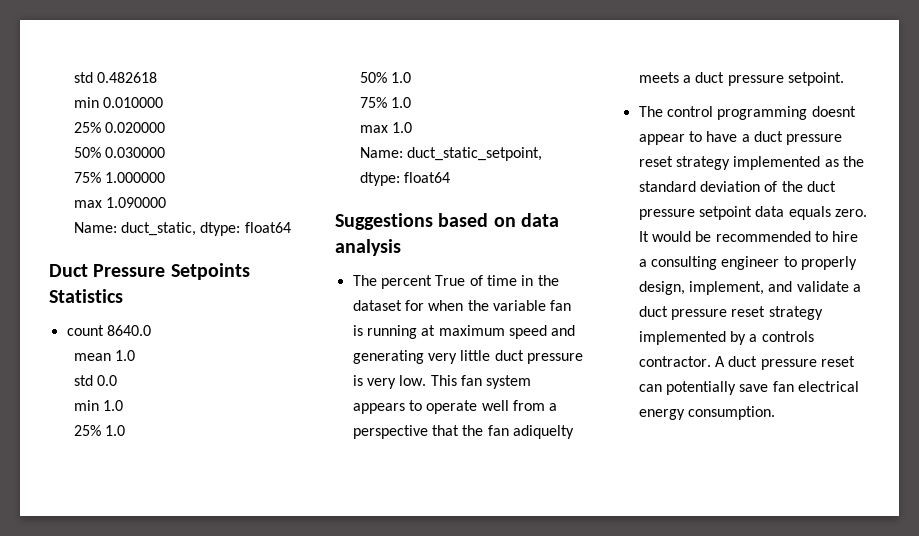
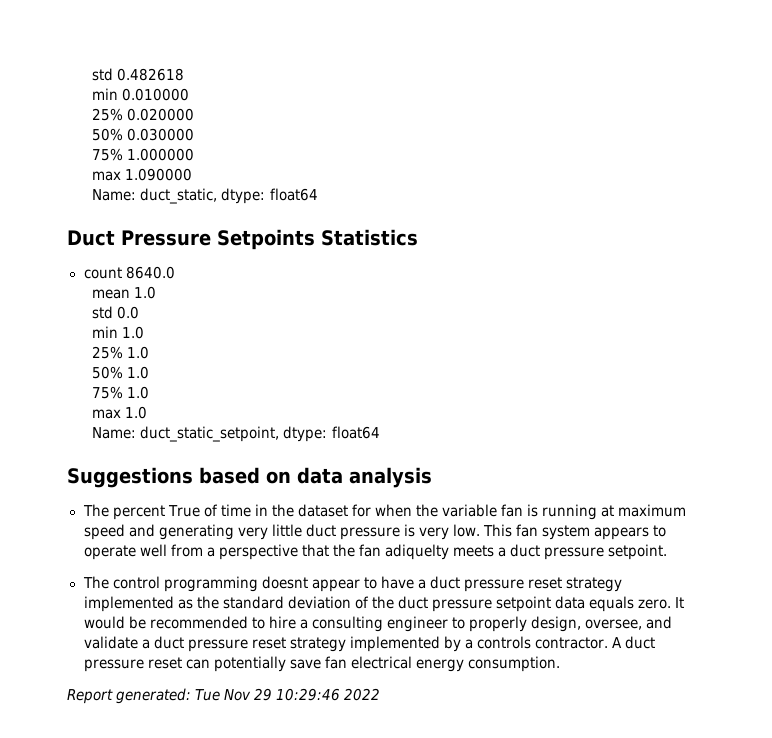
- It would be recommended to hire a consulting engineer to properly design, implement, and validate a duct pressure reset strategy implemented by a controls contractor.
+ It would be recommended to hire a consulting engineer to properly design, oversee, and validate a duct pressure reset strategy implemented by a controls contractor.
+ Report generated: Tue Nov 29 10:29:46 2022

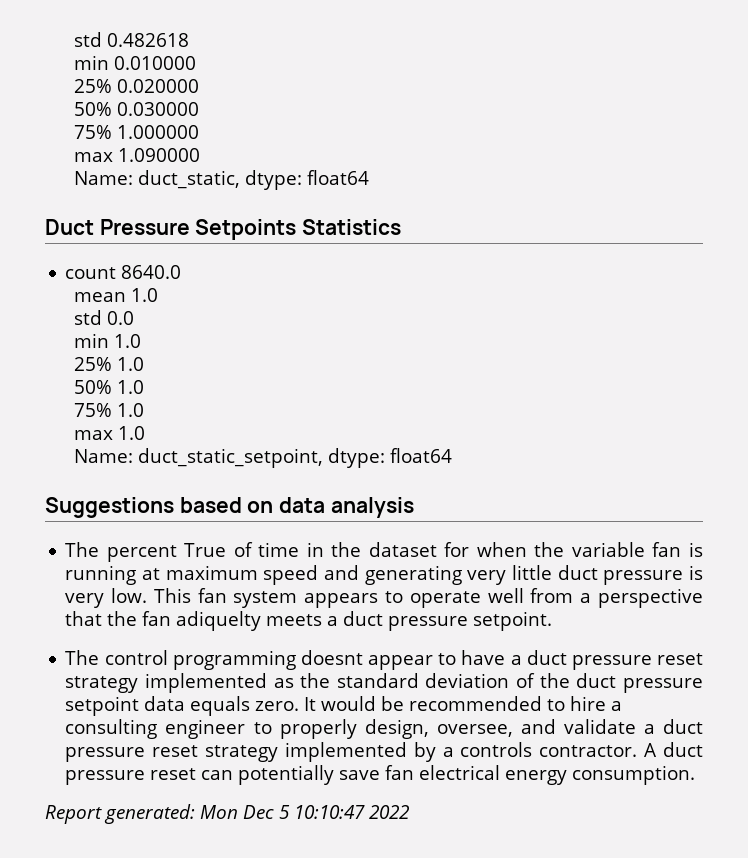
- Report generated: Tue Nov 29 10:29:46 2022
+ Report generated: Mon Dec 5 10:10:47 2022

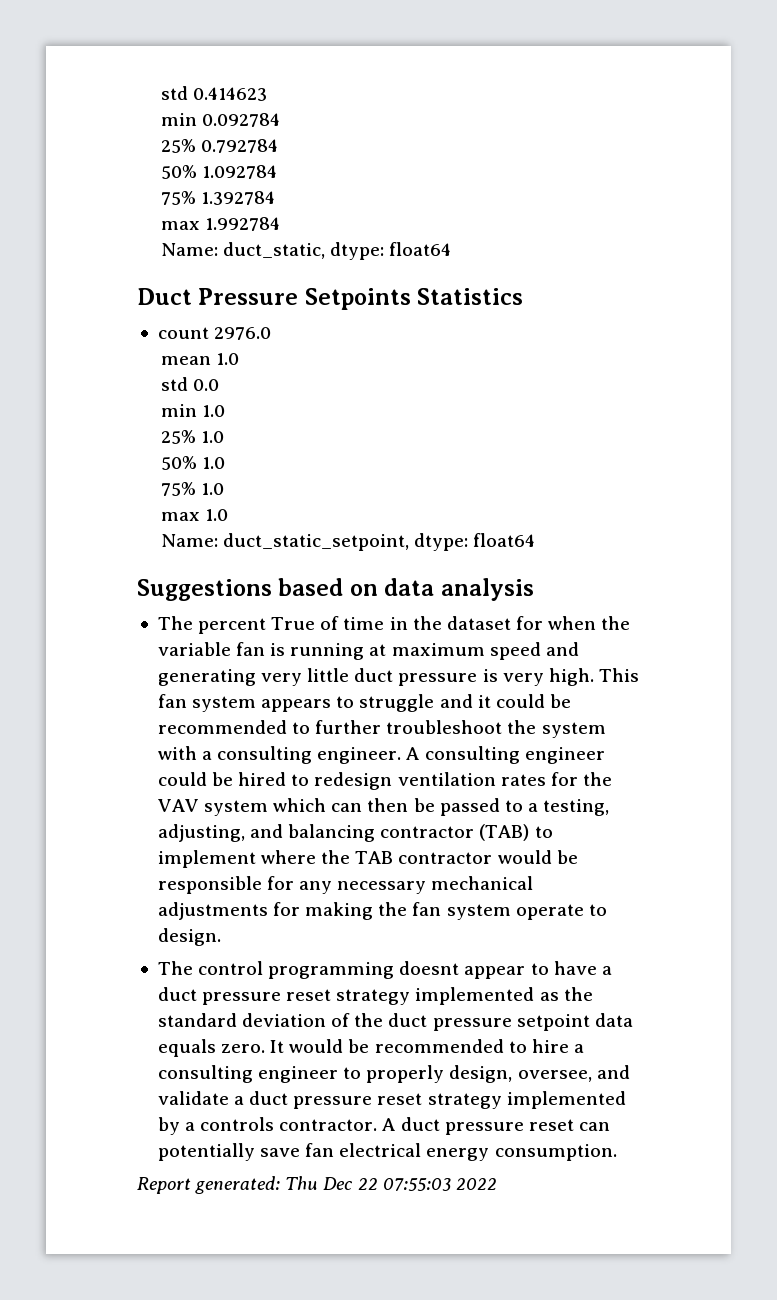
- std 0.482618
- min 0.010000
- 25% 0.020000
- 50% 0.030000
- 75% 1.000000
- max 1.090000
+ std 0.414623
+ min 0.092784
+ 25% 0.792784
+ 50% 1.092784
+ 75% 1.392784
+ max 1.992784
- count 8640.0
+ count 2976.0
- The percent True of time in the dataset for when the variable fan is running at maximum speed and generating very little duct pressure is very low.
+ The percent True of time in the dataset for when the variable fan is running at maximum speed and generating very little duct pressure is very high.
- This fan system appears to operate well from a perspective that the fan adiquelty meets a duct pressure setpoint.
+ This fan system appears to struggle and it could be recommended to further troubleshoot the system with a consulting engineer. A consulting engineer could be hired to redesign ventilation rates for the VAV system which can then be passed to a testing, adjusting, and balancing contractor (TAB) to implement where the TAB contractor would be responsible for any necessary mechanical adjustments for making the fan system operate to design.
- Report generated: Mon Dec 5 10:10:47 2022
+ Report generated: Thu Dec 22 07:55:03 2022

